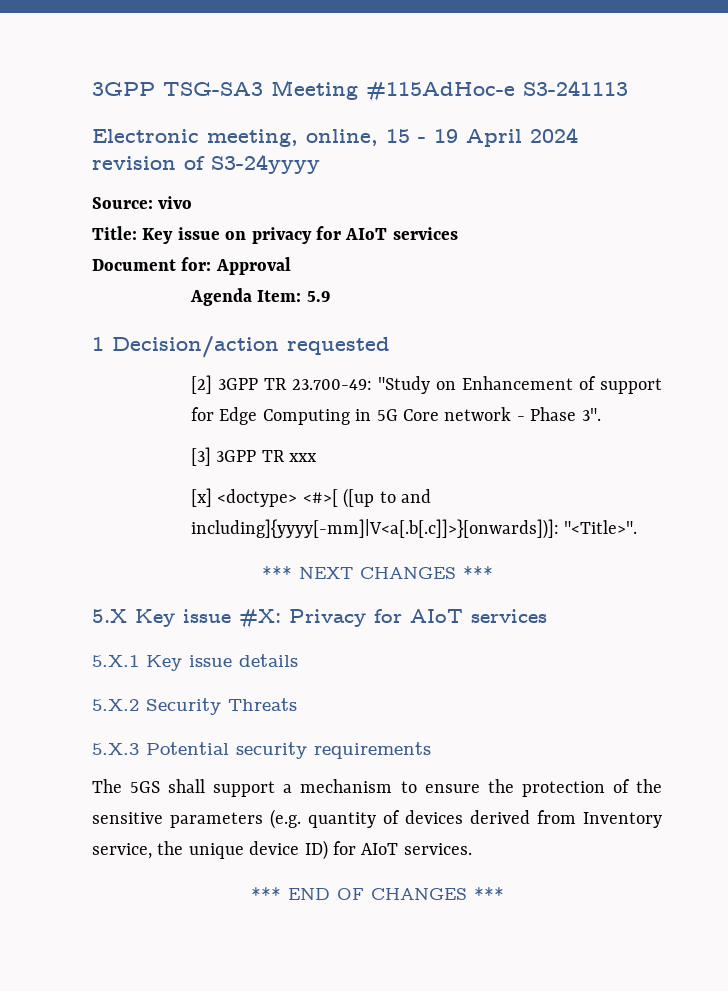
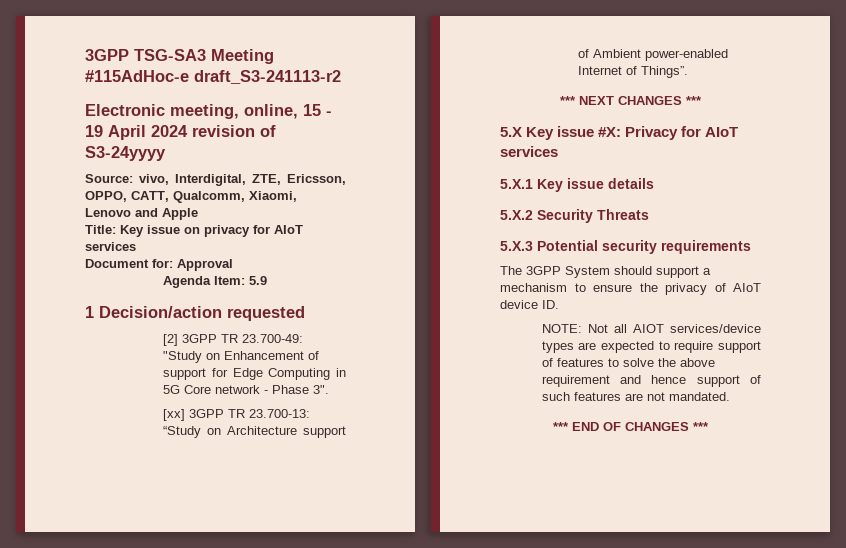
- 3GPP TSG-SA3 Meeting #115AdHoc-e S3-241113
+ 3GPP TSG-SA3 Meeting #115AdHoc-e draft_S3-241113-r2
- Source: vivo
+ Source: vivo, Interdigital, ZTE, Ericsson, OPPO, CATT, Qualcomm, Xiaomi, Lenovo and Apple
- [3] 3GPP TR xxx
- [x] <doctype> <#>[ ([up to and including]{yyyy[-mm]|V<a[.b[.c]]>}[onwards])]: "<Title>".
+ [xx] 3GPP TR 23.700-13: “Study on Architecture support of Ambient power-enabled Internet of Things”.
- The 5GS shall support a mechanism to ensure the protection of the sensitive parameters (e.g. quantity of devices derived from Inventory service, the unique device ID) for AIoT services.
+ The 3GPP System should support a mechanism to ensure the privacy of AIoT device ID.
+ NOTE: Not all AIOT services/device types are expected to require support of features to solve the above requirement and hence support of such features are not mandated.

